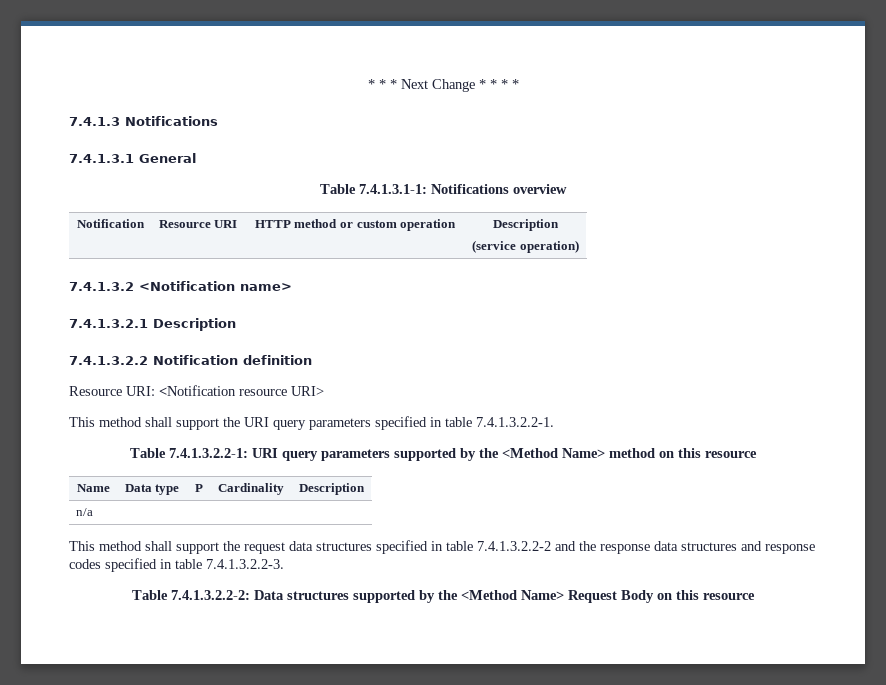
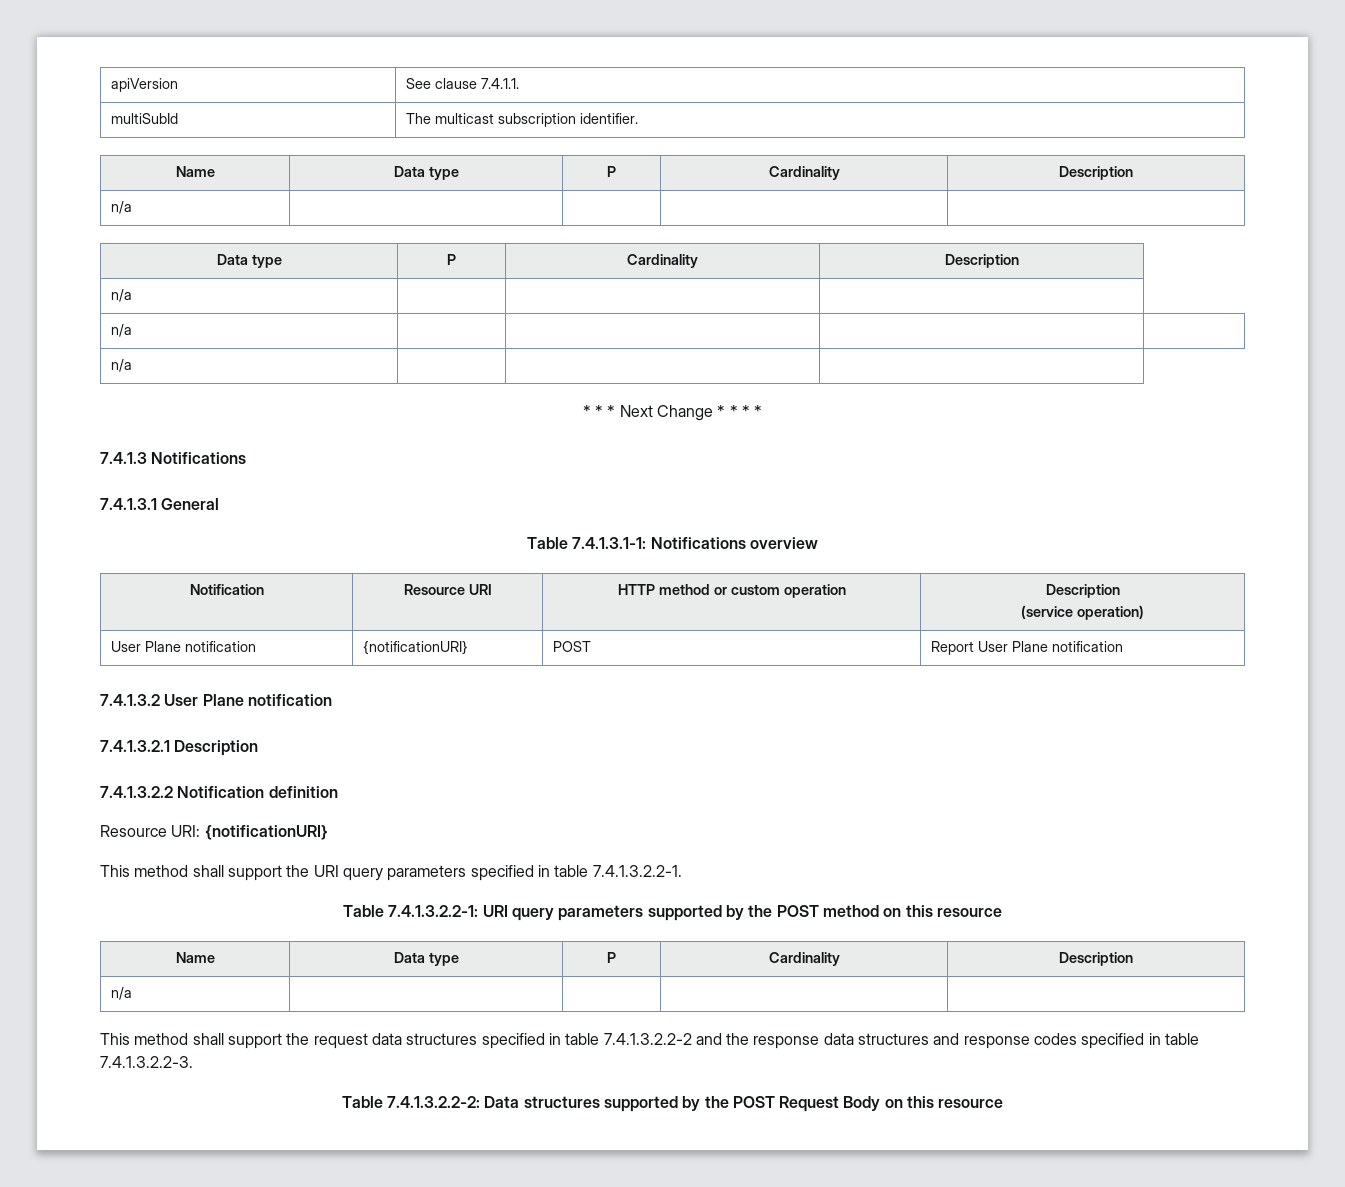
+ apiVersion | See clause 7.4.1.1.
+ multiSubId | The multicast subscription identifier.
+ Name | Data type | P | Cardinality | Description
+ n/a | | | |
+ Data type | P | Cardinality | Description
+ n/a | | |
+ n/a | | | |
+ n/a | | |
- 7.4.1.3.2 <Notification name>
+ User Plane notification | {notificationURI} | POST | Report User Plane notification
+ 7.4.1.3.2 User Plane notification
- Resource URI: <Notification resource URI>
+ Resource URI: {notificationURI}
- Table 7.4.1.3.2.2-1: URI query parameters supported by the <Method Name> method on this resource
+ Table 7.4.1.3.2.2-1: URI query parameters supported by the POST method on this resource
- Table 7.4.1.3.2.2-2: Data structures supported by the <Method Name> Request Body on this resource
+ Table 7.4.1.3.2.2-2: Data structures supported by the POST Request Body on this resource

